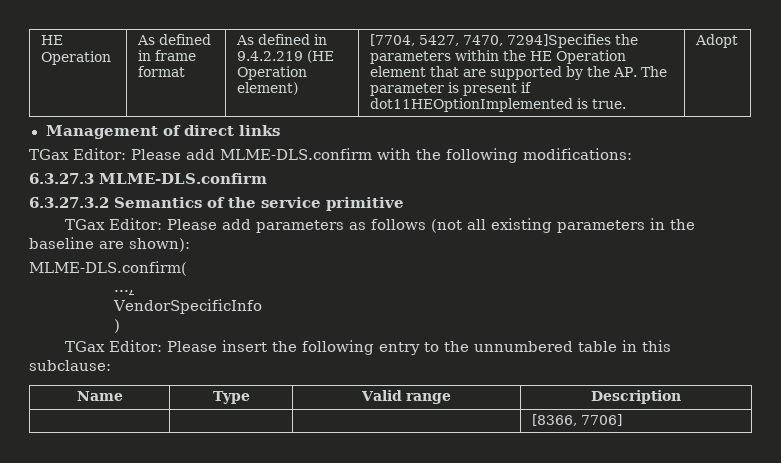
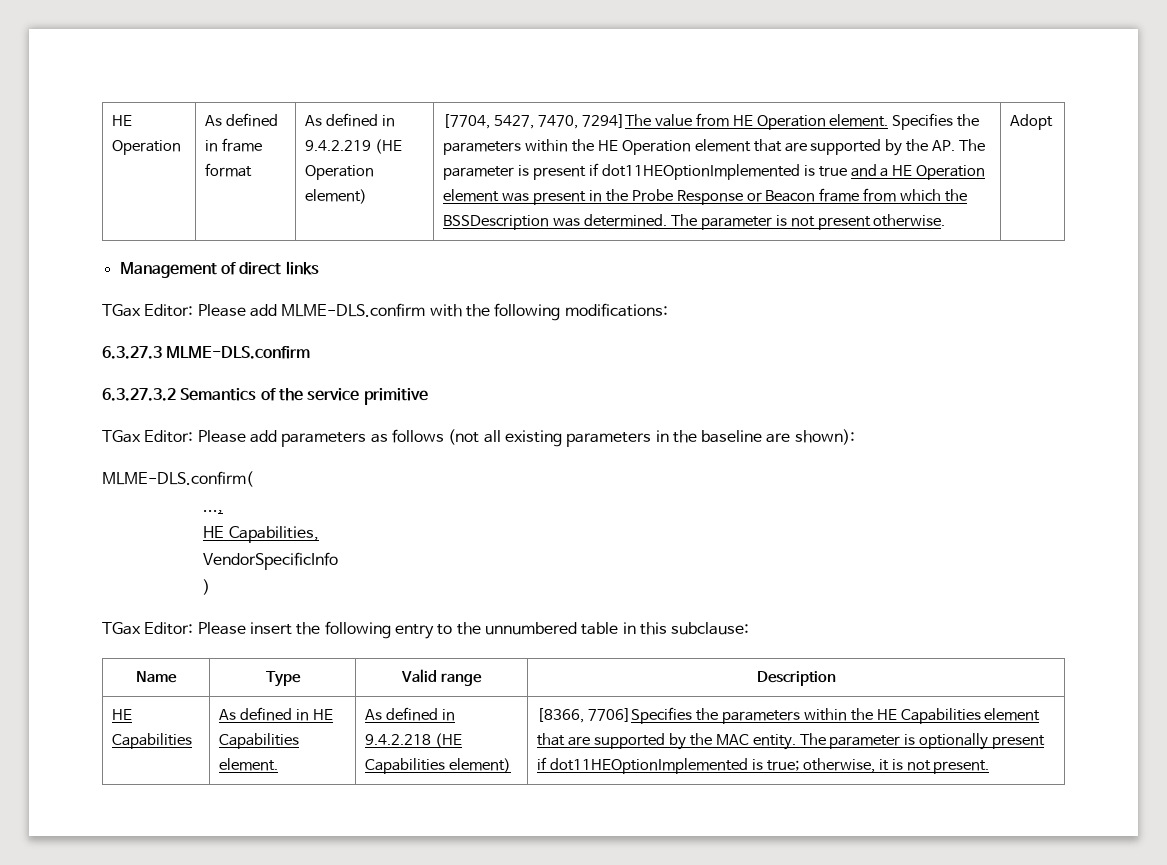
- [7704, 5427, 7470, 7294]Specifies the parameters within the HE Operation element that are supported by the AP. The parameter is present if dot11HEOptionImplemented is true.
+ [7704, 5427, 7470, 7294]The value from HE Operation element. Specifies the parameters within the HE Operation element that are supported by the AP. The parameter is present if dot11HEOptionImplemented is true and a HE Operation element was present in the Probe Response or Beacon frame from which the BSSDescription was determined. The parameter is not present otherwise.
+ HE Capabilities,
- [8366, 7706]
+ HE Capabilities | As defined in HE Capabilities element. | As defined in 9.4.2.218 (HE Capabilities element) | [8366, 7706]Specifies the parameters within the HE Capabilities element that are supported by the MAC entity. The parameter is optionally present if dot11HEOptionImplemented is true; otherwise, it is not present.

